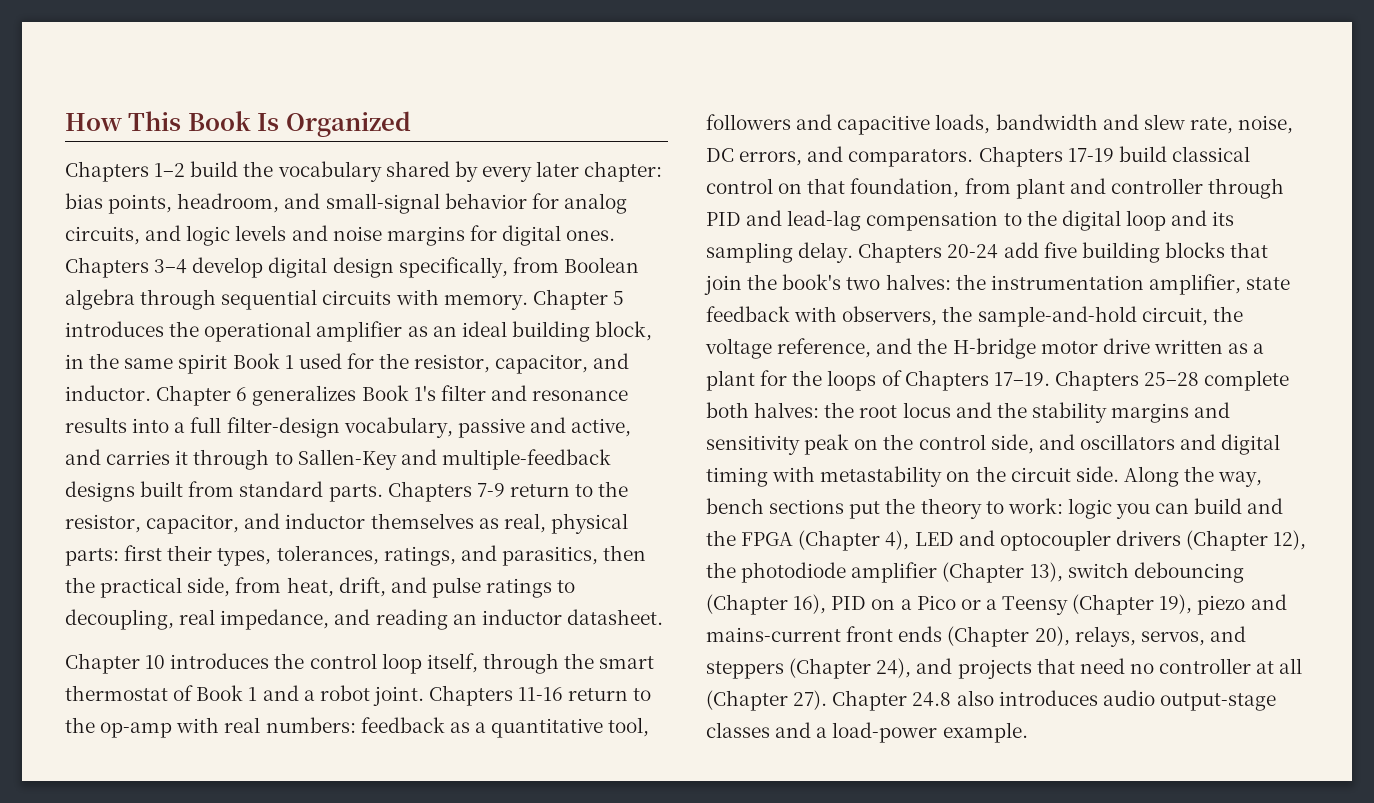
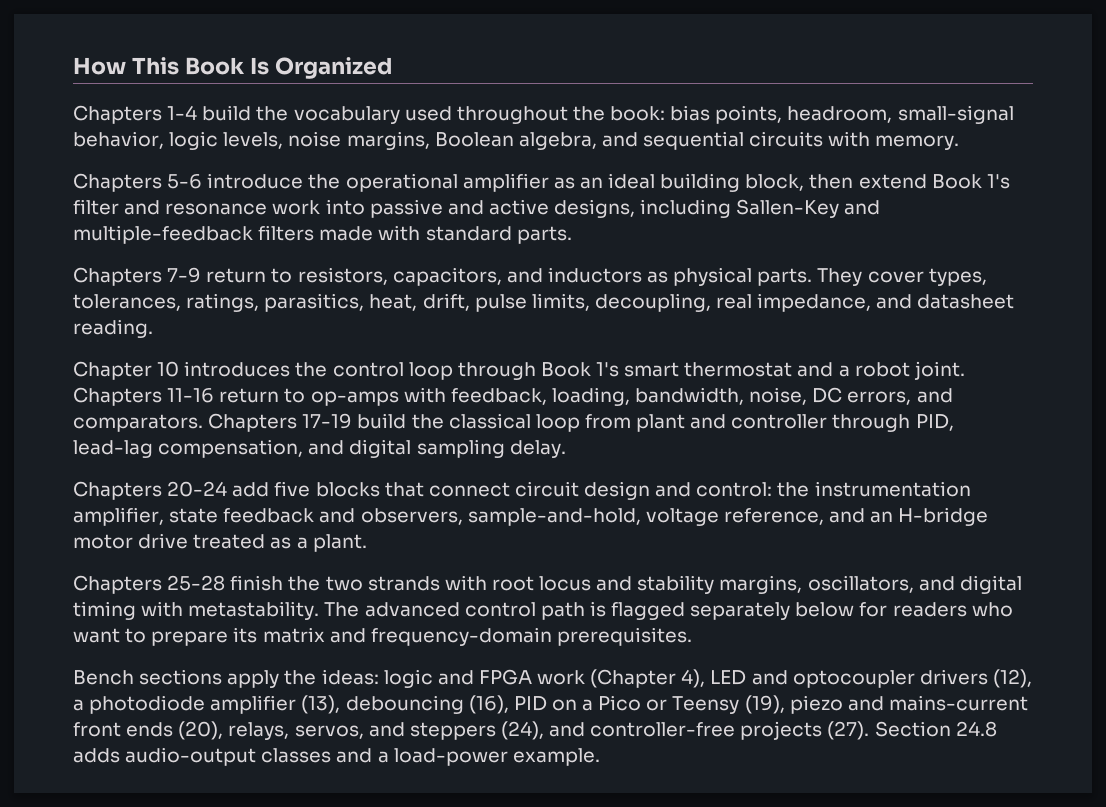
- Chapters 1–2 build the vocabulary shared by every later chapter: bias points, headroom, and small-signal behavior for analog circuits, and logic levels and noise margins for digital ones. Chapters 3–4 develop digital design specifically, from Boolean algebra through sequential circuits with memory. Chapter 5 introduces the operational amplifier as an ideal building block, in the same spirit Book 1 used for the resistor, capacitor, and inductor. Chapter 6 generalizes Book 1's filter and resonance results into a full filter-design vocabulary, passive and active, and carries it through to Sallen-Key and multiple-feedback designs built from standard parts. Chapters 7-9 return to the resistor, capacitor, and inductor themselves as real, physical parts: first their types, tolerances, ratings, and parasitics, then the practical side, from heat, drift, and pulse ratings to decoupling, real impedance, and reading an inductor datasheet.
+ Chapters 1-4 build the vocabulary used throughout the book: bias points, headroom, small-signal behavior, logic levels, noise margins, Boolean algebra, and sequential circuits with memory.
+ Chapters 5-6 introduce the operational amplifier as an ideal building block, then extend Book 1's filter and resonance work into passive and active designs, including Sallen-Key and multiple-feedback filters made with standard parts.
+ Chapters 7-9 return to resistors, capacitors, and inductors as physical parts. They cover types, tolerances, ratings, parasitics, heat, drift, pulse limits, decoupling, real impedance, and datasheet reading.
- Chapter 10 introduces the control loop itself, through the smart thermostat of Book 1 and a robot joint.
+ Chapter 10 introduces the control loop through Book 1's smart thermostat and a robot joint.
- Chapters 11-16 return to the op-amp with real numbers: feedback as a quantitative tool, followers and capacitive loads, bandwidth and slew rate, noise, DC errors, and comparators.
+ Chapters 11-16 return to op-amps with feedback, loading, bandwidth, noise, DC errors, and comparators.
- Chapters 17-19 build classical control on that foundation, from plant and controller through PID and lead-lag compensation to the digital loop and its sampling delay. Chapters 20-24 add five building blocks that join the book's two halves: the instrumentation amplifier, state feedback with observers, the sample-and-hold circuit, the voltage reference, and the H-bridge motor drive written as a plant for the loops of Chapters 17–19. Chapters 25–28 complete both halves: the root locus and the stability margins and sensitivity peak on the control side, and oscillators and digital timing with metastability on the circuit side. Along the way, bench sections put the theory to work: logic you can build and the FPGA (Chapter 4), LED and optocoupler drivers (Chapter 12), the photodiode amplifier (Chapter 13), switch debouncing (Chapter 16), PID on a Pico or a Teensy (Chapter 19), piezo and mains-current front ends (Chapter 20), relays, servos, and steppers (Chapter 24), and projects that need no controller at all (Chapter 27). Chapter 24.8 also introduces audio output-stage classes and a load-power example.
+ Chapters 17-19 build the classical loop from plant and controller through PID, lead-lag compensation, and digital sampling delay.
+ Chapters 20-24 add five blocks that connect circuit design and control: the instrumentation amplifier, state feedback and observers, sample-and-hold, voltage reference, and an H-bridge motor drive treated as a plant.
+ Chapters 25-28 finish the two strands with root locus and stability margins, oscillators, and digital timing with metastability. The advanced control path is flagged separately below for readers who want to prepare its matrix and frequency-domain prerequisites.
+ Bench sections apply the ideas: logic and FPGA work (Chapter 4), LED and optocoupler drivers (12), a photodiode amplifier (13), debouncing (16), PID on a Pico or Teensy (19), piezo and mains-current front ends (20), relays, servos, and steppers (24), and controller-free projects (27). Section 24.8 adds audio-output classes and a load-power example.

